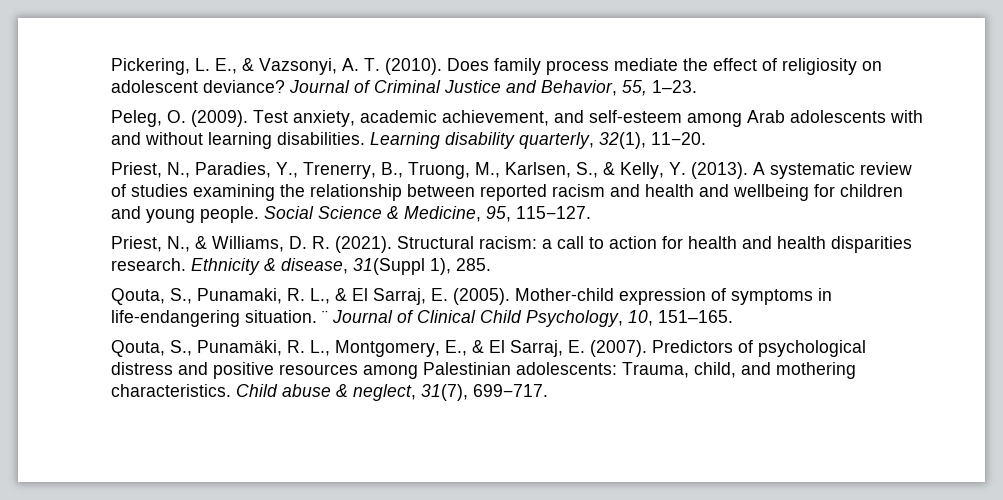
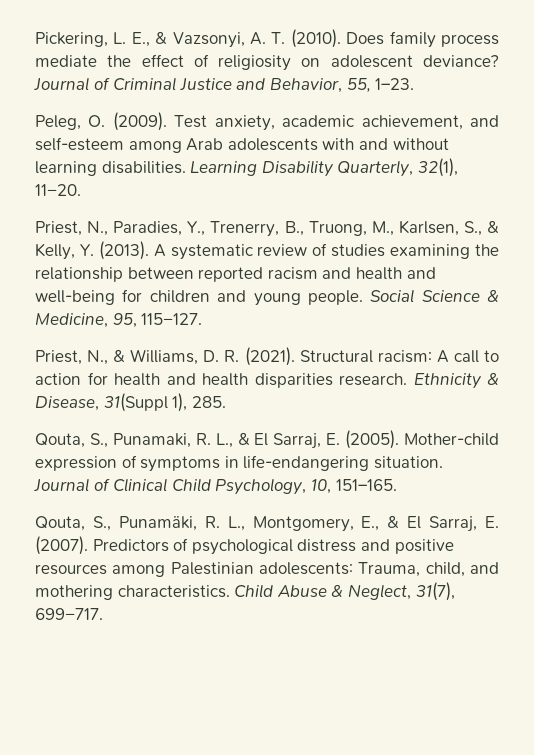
- Learning disability quarterly, 32(1), 11−20.
+ Learning Disability Quarterly, 32(1), 11−20.
- A systematic review of studies examining the relationship between reported racism and health and wellbeing for children and young people.
+ A systematic review of studies examining the relationship between reported racism and health and well-being for children and young people.
- Structural racism: a call to action for health and health disparities research.
+ Structural racism: A call to action for health and health disparities research.
- Ethnicity & disease, 31(Suppl 1), 285.
+ Ethnicity & Disease, 31(Suppl 1), 285.
- ¨ Journal of Clinical Child Psychology, 10, 151–165.
+ Journal of Clinical Child Psychology, 10, 151–165.
- Child abuse & neglect, 31(7), 699−717.
+ Child Abuse & Neglect, 31(7), 699−717.

